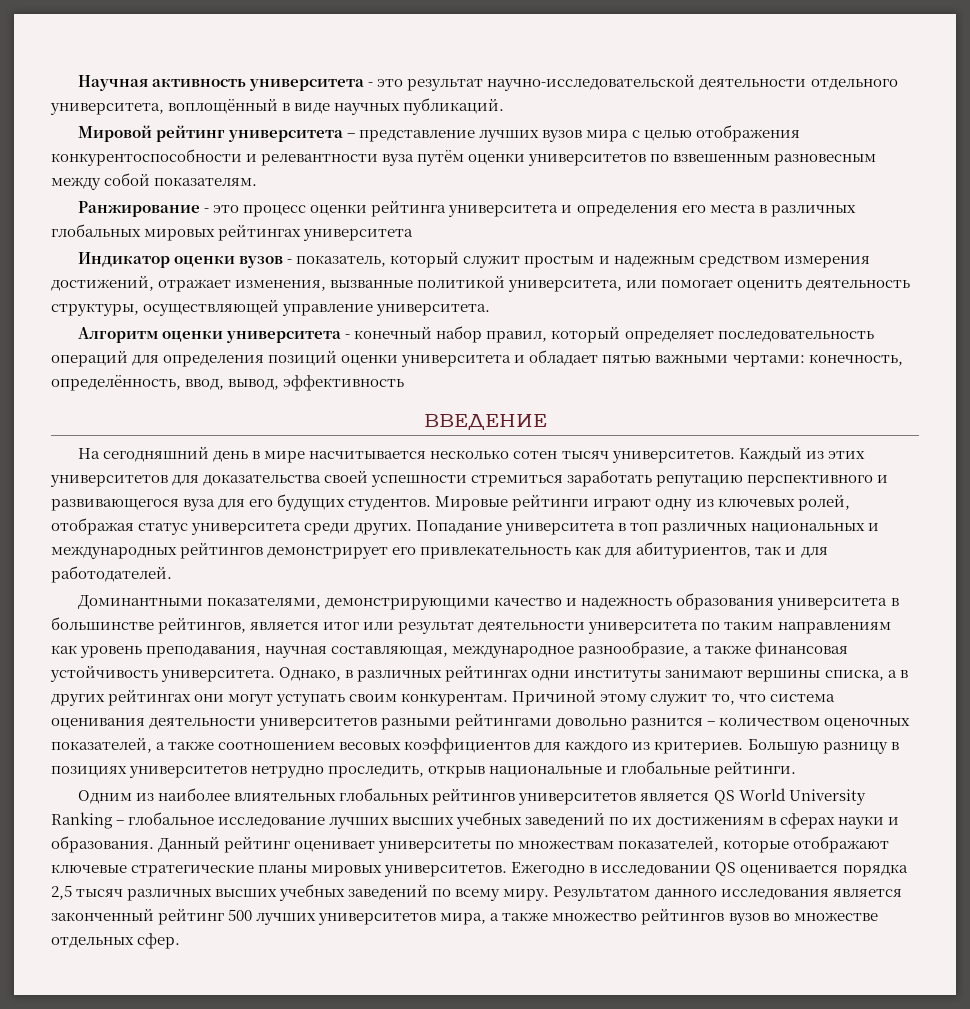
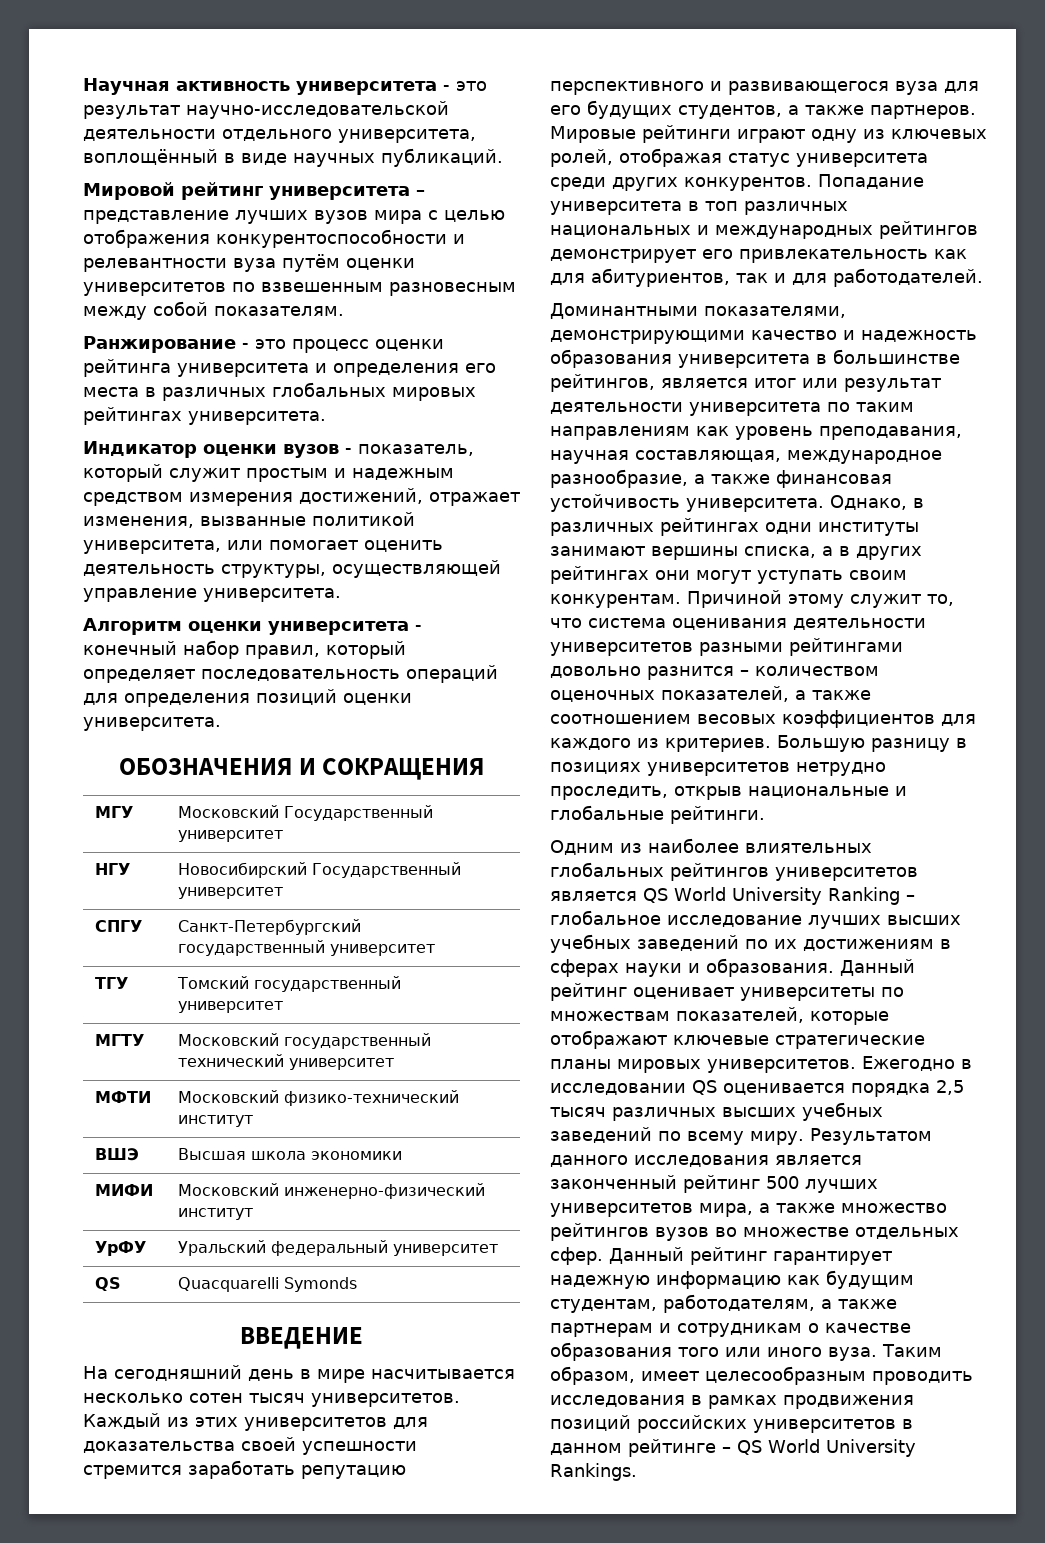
- Ранжирование - это процесс оценки рейтинга университета и определения его места в различных глобальных мировых рейтингах университета
+ Ранжирование - это процесс оценки рейтинга университета и определения его места в различных глобальных мировых рейтингах университета.
- Алгоритм оценки университета - конечный набор правил, который определяет последовательность операций для определения позиций оценки университета и обладает пятью важными чертами: конечность, определённость, ввод, вывод, эффективность
+ Алгоритм оценки университета - конечный набор правил, который определяет последовательность операций для определения позиций оценки университета.
+ ОБОЗНАЧЕНИЯ И СОКРАЩЕНИЯ
+ МГУ | Московский Государственный университет
+ НГУ | Новосибирский Государственный университет
+ СПГУ | Санкт-Петербургский государственный университет
+ ТГУ | Томский государственный университет
+ МГТУ | Московский государственный технический университет
+ МФТИ | Московский физико-технический институт
+ ВШЭ | Высшая школа экономики
+ МИФИ | Московский инженерно-физический институт
+ УрФУ | Уральский федеральный университет
+ QS | Quacquarelli Symonds
- Каждый из этих университетов для доказательства своей успешности стремиться заработать репутацию перспективного и развивающегося вуза для его будущих студентов.
+ Каждый из этих университетов для доказательства своей успешности стремится заработать репутацию перспективного и развивающегося вуза для его будущих студентов, а также партнеров.
- Мировые рейтинги играют одну из ключевых ролей, отображая статус университета среди других.
+ Мировые рейтинги играют одну из ключевых ролей, отображая статус университета среди других конкурентов.
+ Данный рейтинг гарантирует надежную информацию как будущим студентам, работодателям, а также партнерам и сотрудникам о качестве образования того или иного вуза. Таким образом, имеет целесообразным проводить исследования в рамках продвижения позиций российских университетов в данном рейтинге – QS World University Rankings.

